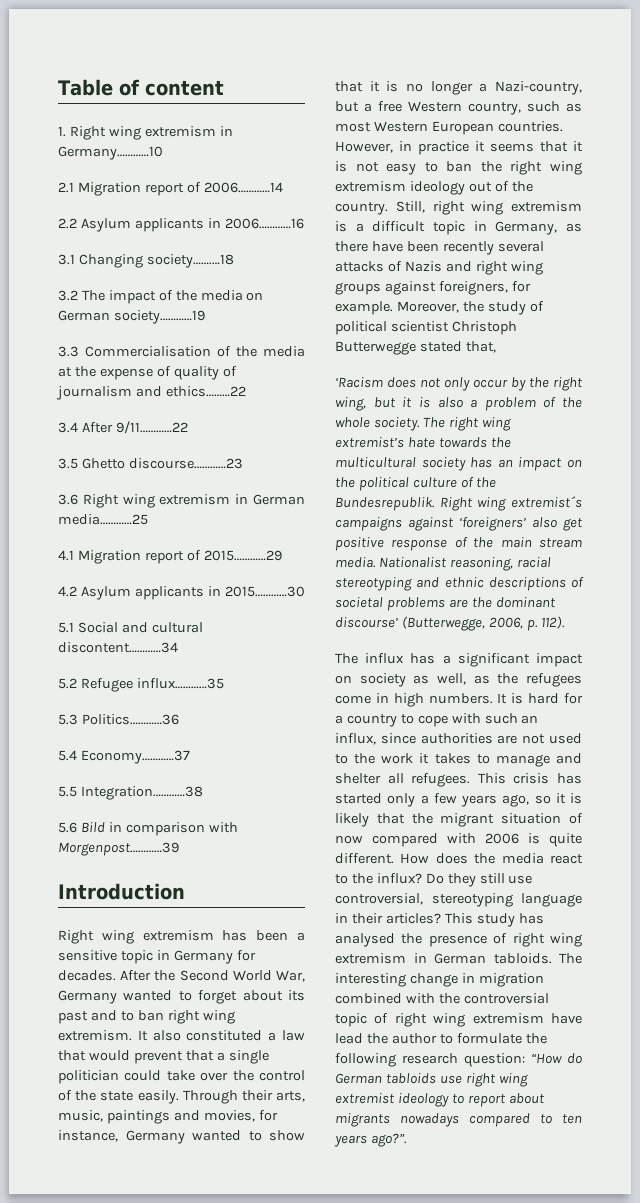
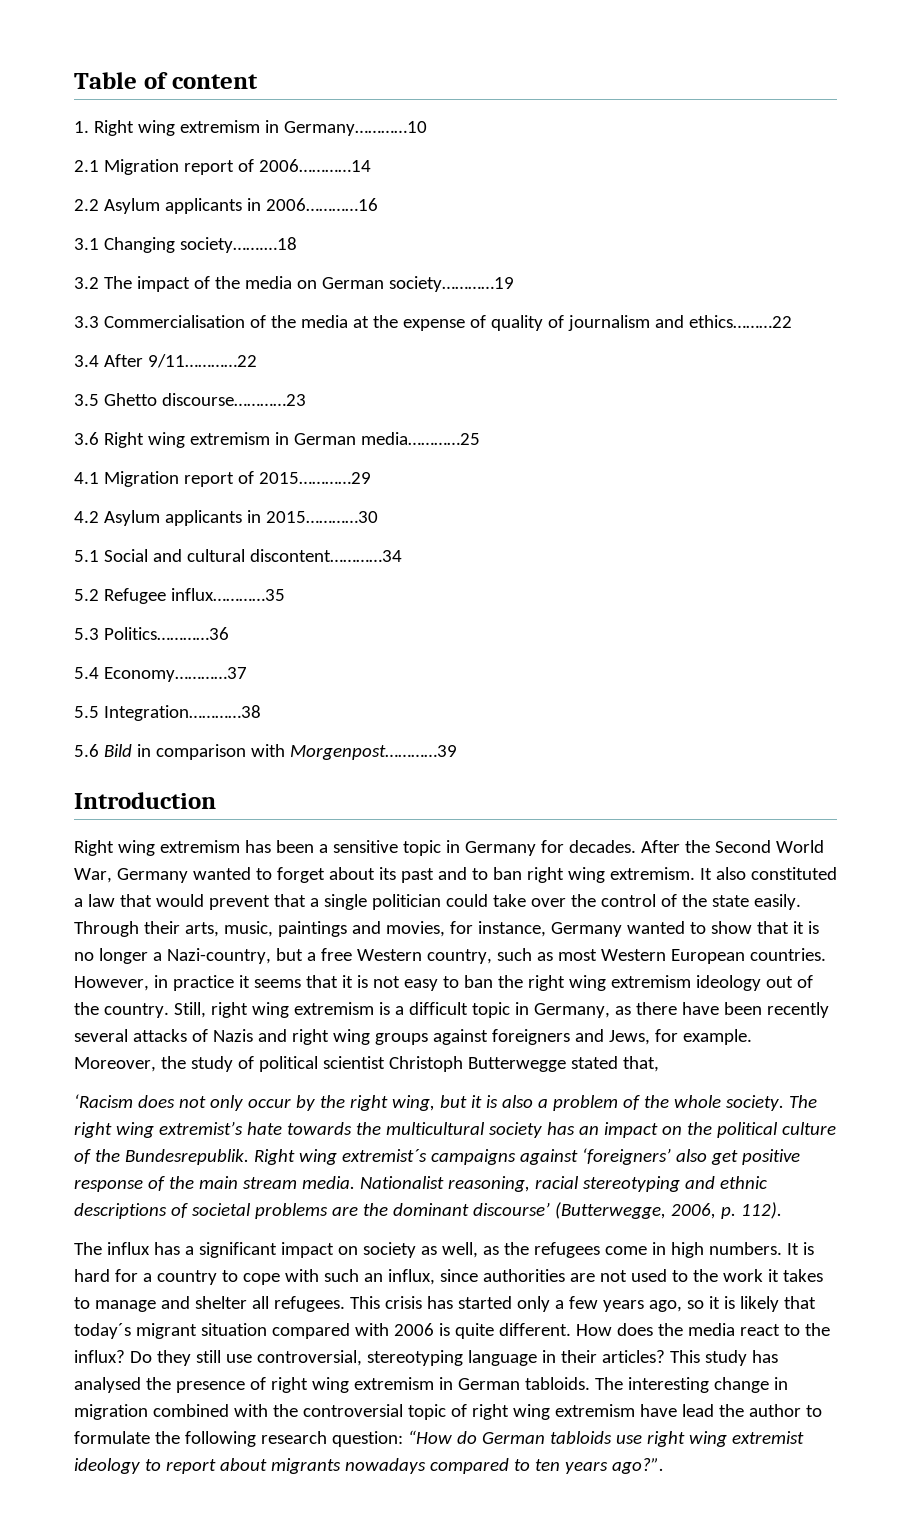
- Still, right wing extremism is a difficult topic in Germany, as there have been recently several attacks of Nazis and right wing groups against foreigners, for example.
+ Still, right wing extremism is a difficult topic in Germany, as there have been recently several attacks of Nazis and right wing groups against foreigners and Jews, for example.
- This crisis has started only a few years ago, so it is likely that the migrant situation of now compared with 2006 is quite different.
+ This crisis has started only a few years ago, so it is likely that today´s migrant situation compared with 2006 is quite different.

